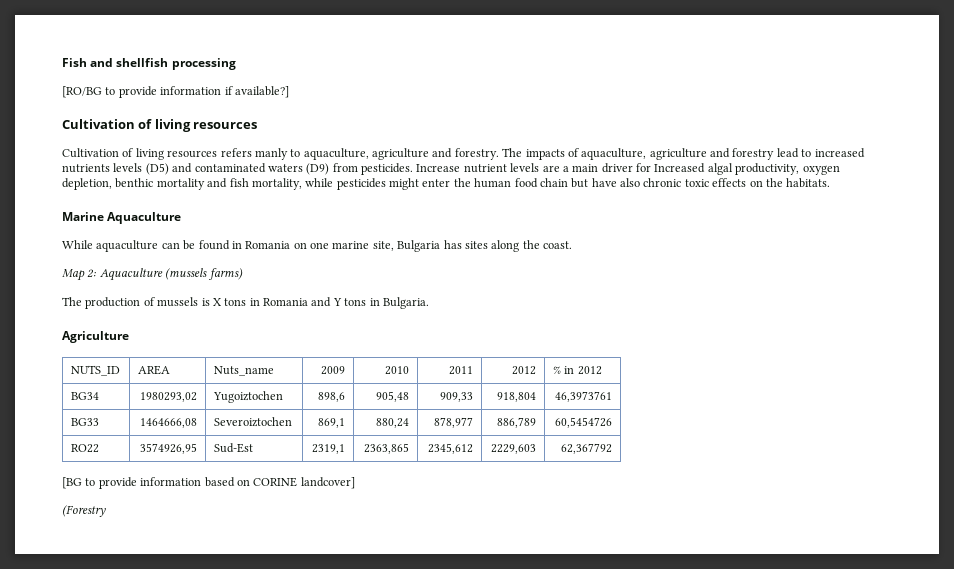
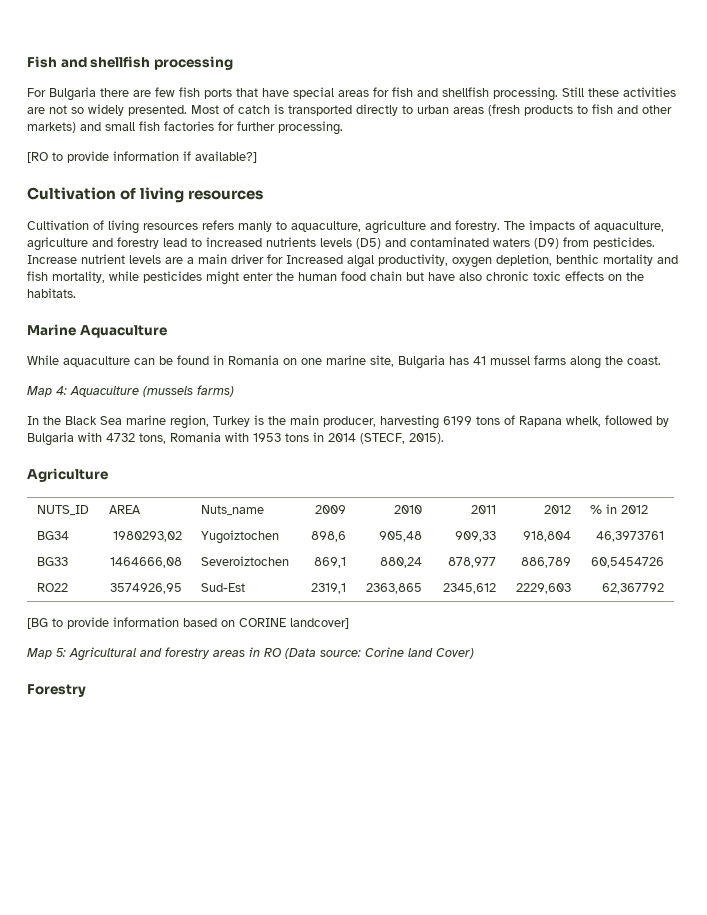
- [RO/BG to provide information if available?]
+ For Bulgaria there are few fish ports that have special areas for fish and shellfish processing. Still these activities are not so widely presented. Most of catch is transported directly to urban areas (fresh products to fish and other markets) and small fish factories for further processing.
+ [RO to provide information if available?]
- While aquaculture can be found in Romania on one marine site, Bulgaria has sites along the coast.
+ While aquaculture can be found in Romania on one marine site, Bulgaria has 41 mussel farms along the coast.
- Map 2: Aquaculture (mussels farms)
+ Map 4: Aquaculture (mussels farms)
- The production of mussels is X tons in Romania and Y tons in Bulgaria.
+ In the Black Sea marine region, Turkey is the main producer, harvesting 6199 tons of Rapana whelk, followed by Bulgaria with 4732 tons, Romania with 1953 tons in 2014 (STECF, 2015).
- (Forestry
+ Map 5: Agricultural and forestry areas in RO (Data source: Corine land Cover)
+ Forestry

